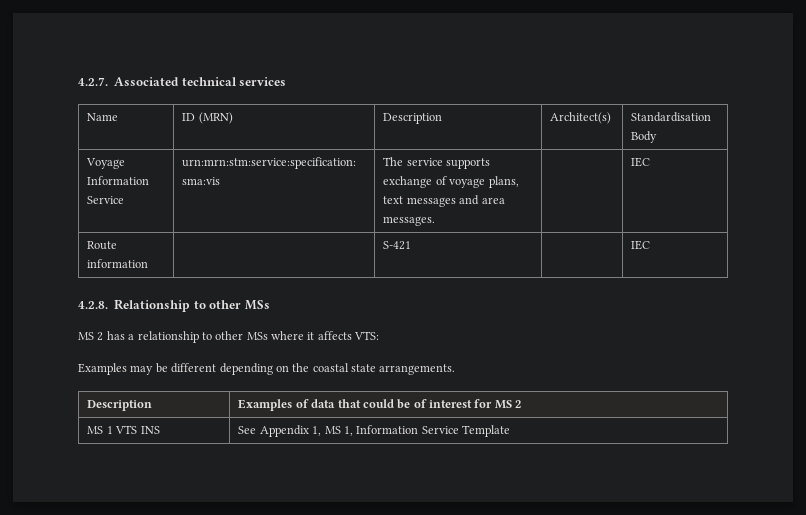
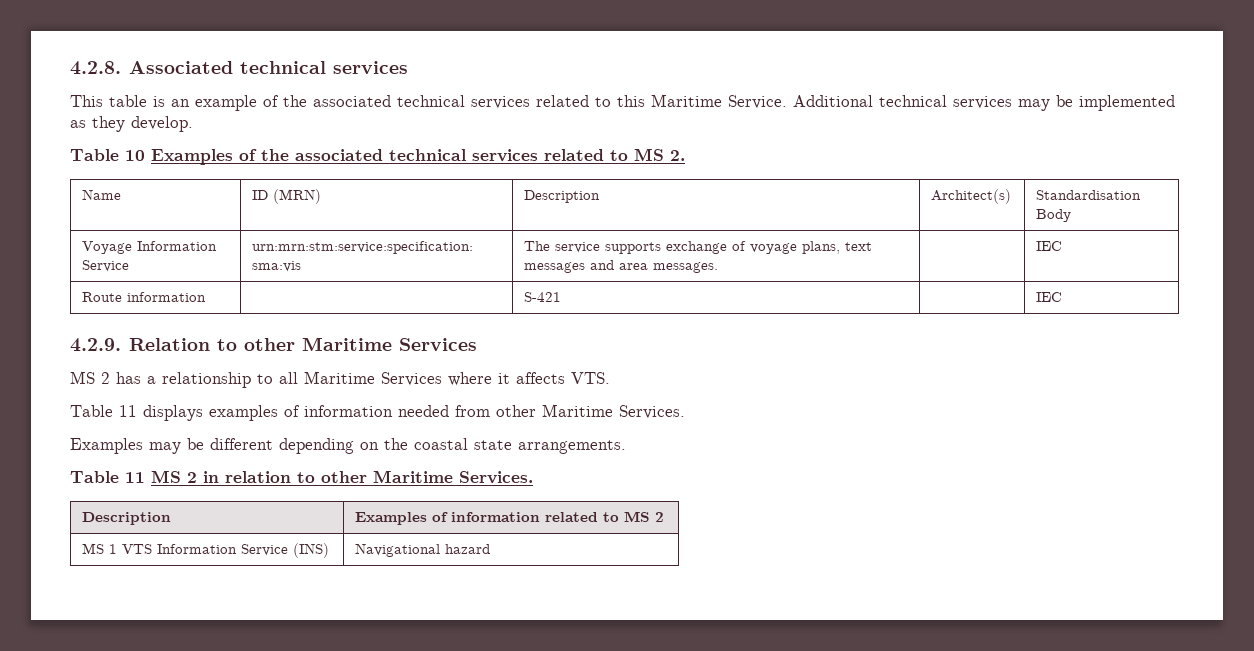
- 4.2.7. Associated technical services
+ 4.2.8. Associated technical services
+ This table is an example of the associated technical services related to this Maritime Service. Additional technical services may be implemented as they develop.
+ Table 10 Examples of the associated technical services related to MS 2.
- 4.2.8. Relationship to other MSs
+ 4.2.9. Relation to other Maritime Services
- MS 2 has a relationship to other MSs where it affects VTS:
+ MS 2 has a relationship to all Maritime Services where it affects VTS.
+ Table 11 displays examples of information needed from other Maritime Services.
- Description | Examples of data that could be of interest for MS 2
+ Table 11 MS 2 in relation to other Maritime Services.
+ Description | Examples of information related to MS 2
- MS 1 VTS INS | See Appendix 1, MS 1, Information Service Template
+ MS 1 VTS Information Service (INS) | Navigational hazard

